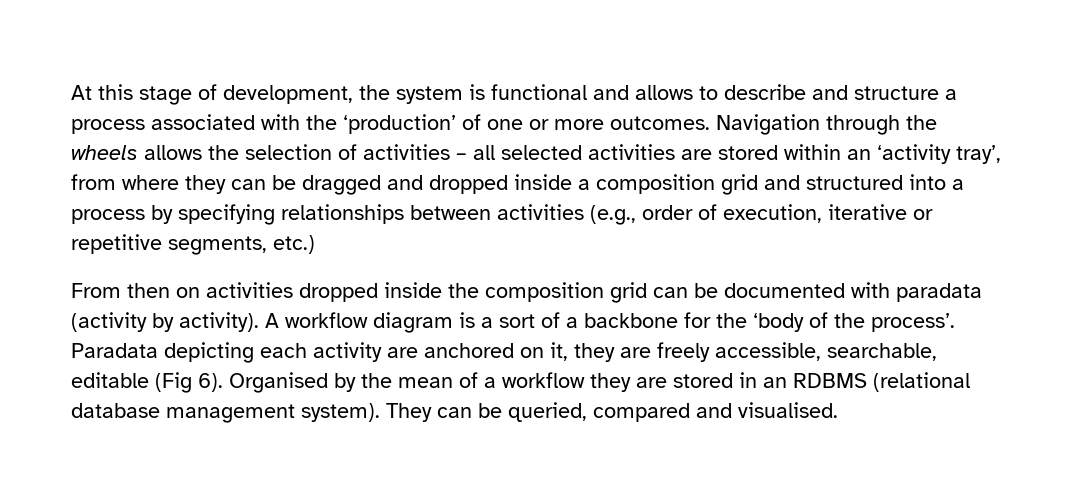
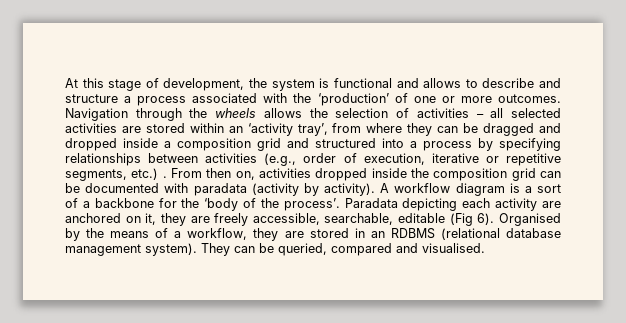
- Navigation through the wheels allows the selection of activities – all selected activities are stored within an ‘activity tray’, from where they can be dragged and dropped inside a composition grid and structured into a process by specifying relationships between activities (e.g., order of execution, iterative or repetitive segments, etc.)
- From then on activities dropped inside the composition grid can be documented with paradata (activity by activity).
+ Navigation through the wheels allows the selection of activities – all selected activities are stored within an ‘activity tray’, from where they can be dragged and dropped inside a composition grid and structured into a process by specifying relationships between activities (e.g., order of execution, iterative or repetitive segments, etc.) . From then on, activities dropped inside the composition grid can be documented with paradata (activity by activity).
- Organised by the mean of a workflow they are stored in an RDBMS (relational database management system).
+ Organised by the means of a workflow, they are stored in an RDBMS (relational database management system).

